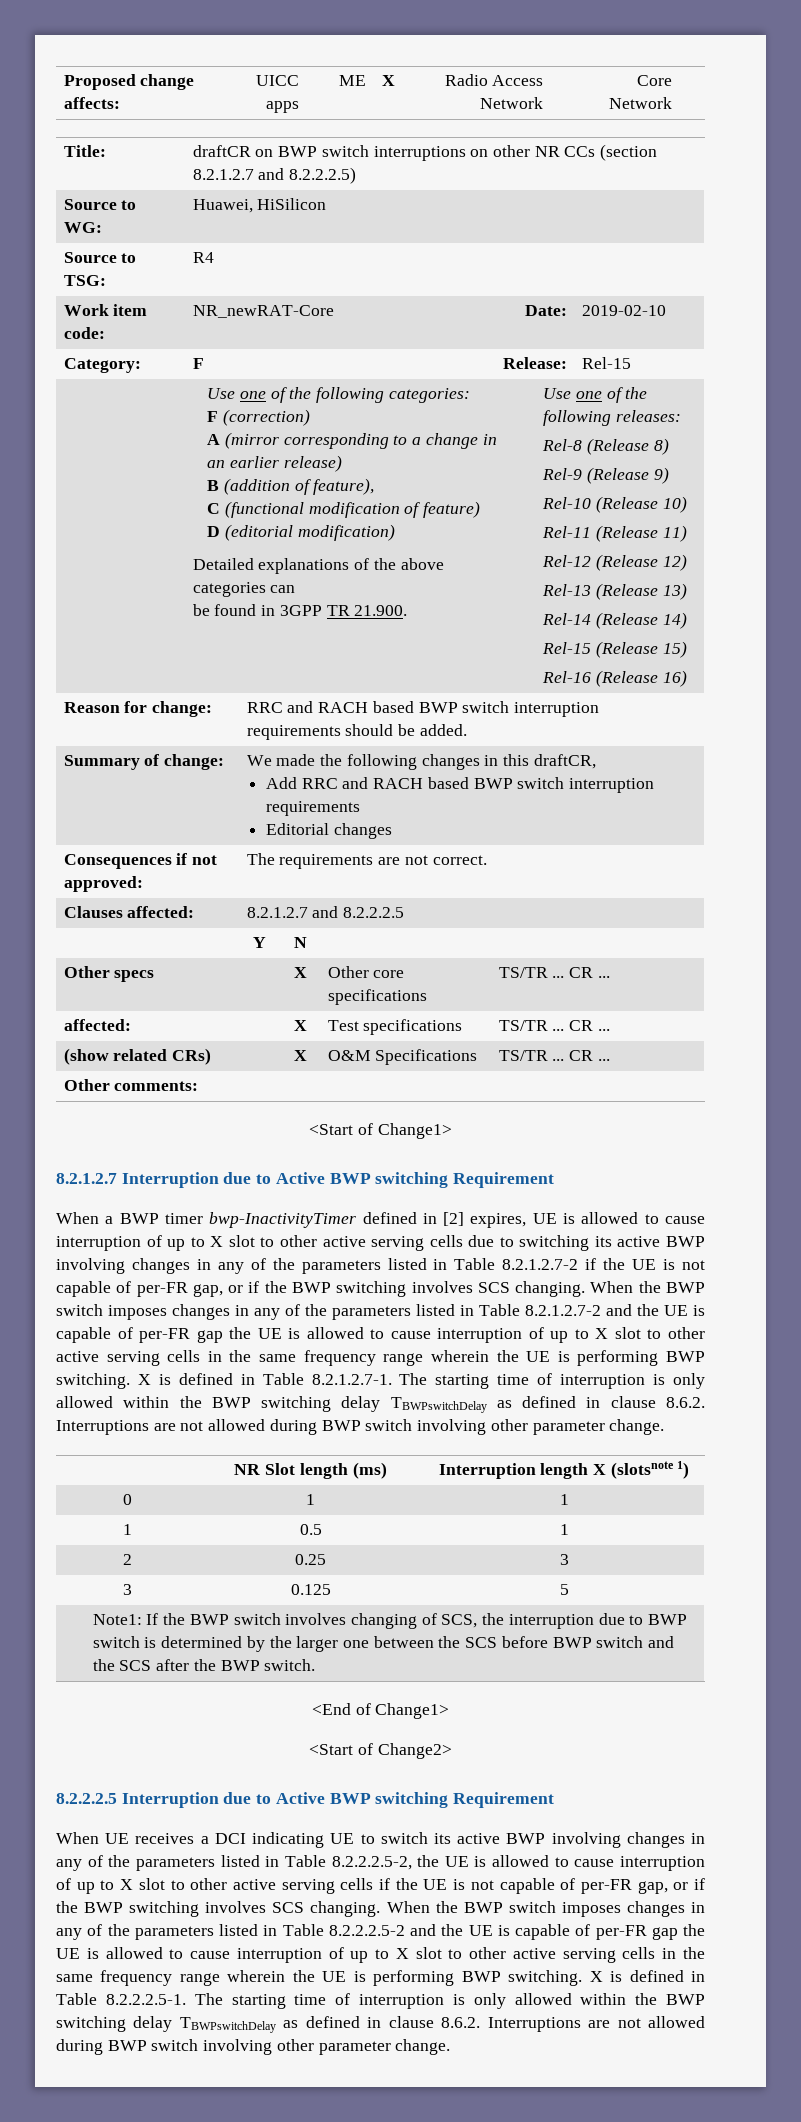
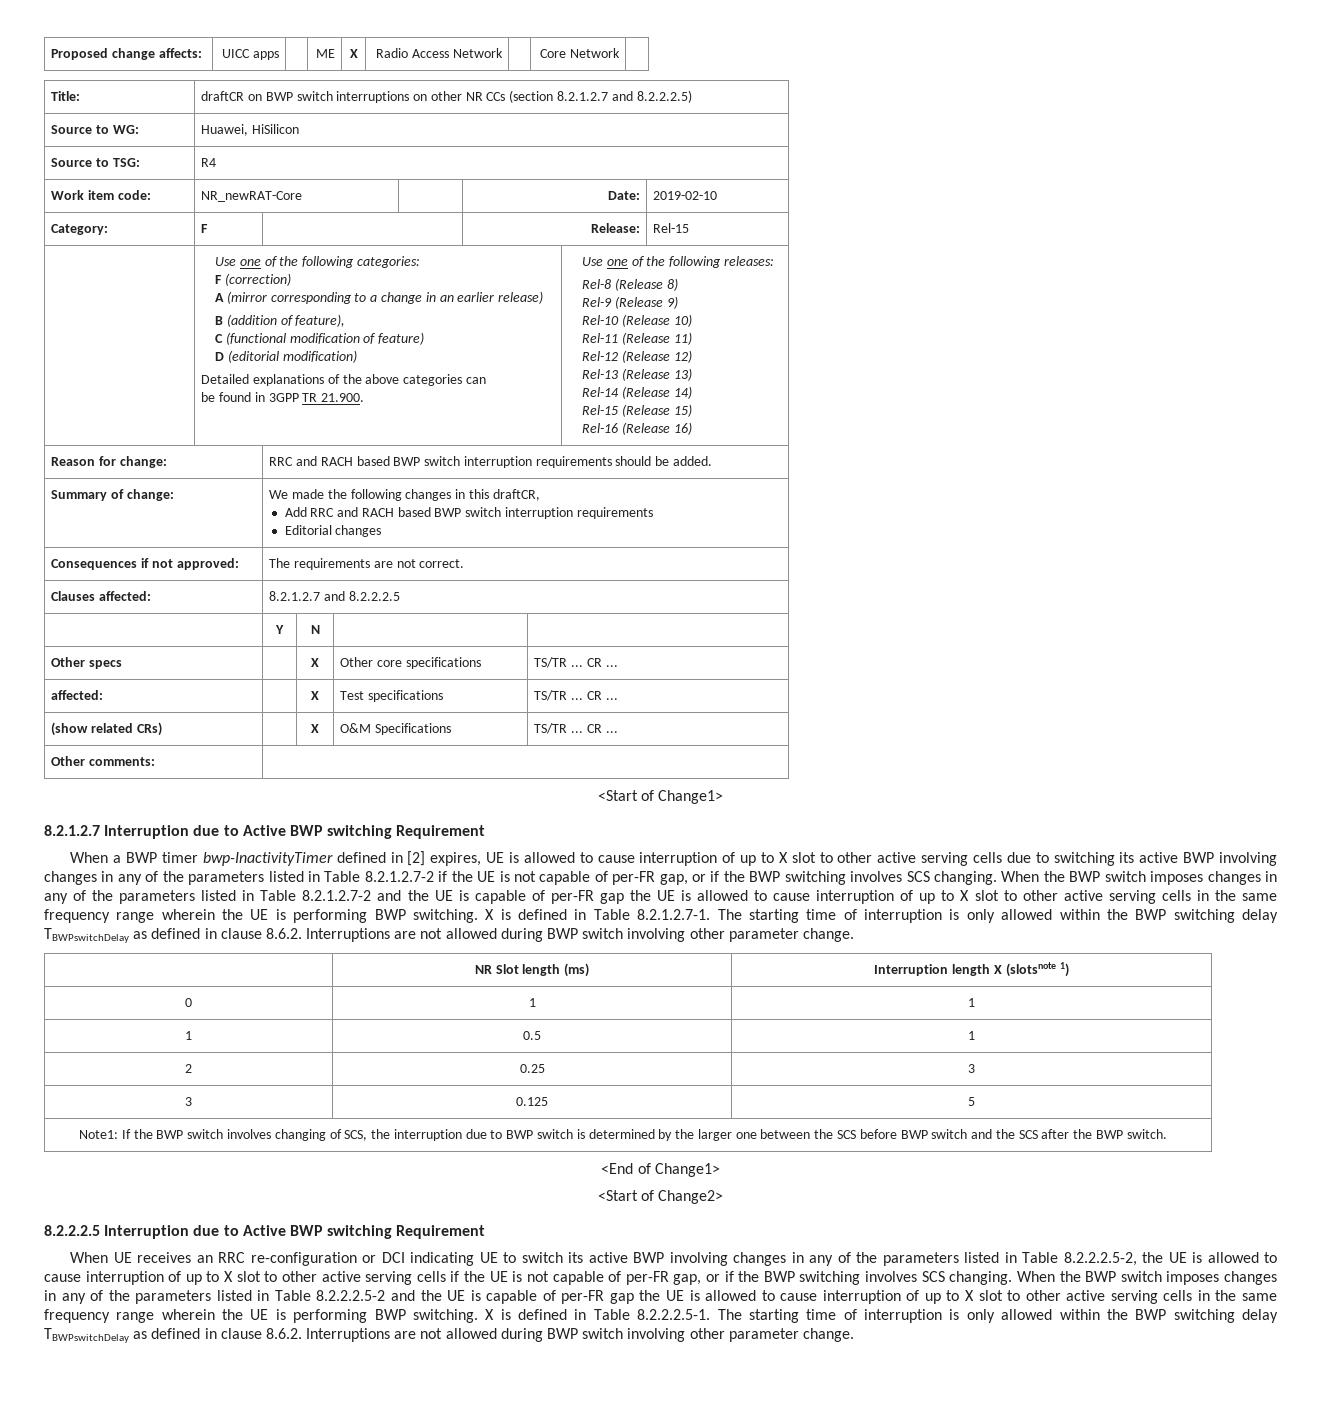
- When UE receives a DCI indicating UE to switch its active BWP involving changes in any of the parameters listed in Table 8.2.2.2.5-2, the UE is allowed to cause interruption of up to X slot to other active serving cells if the UE is not capable of per-FR gap, or if the BWP switching involves SCS changing.
+ When UE receives an RRC re-configuration or DCI indicating UE to switch its active BWP involving changes in any of the parameters listed in Table 8.2.2.2.5-2, the UE is allowed to cause interruption of up to X slot to other active serving cells if the UE is not capable of per-FR gap, or if the BWP switching involves SCS changing.

